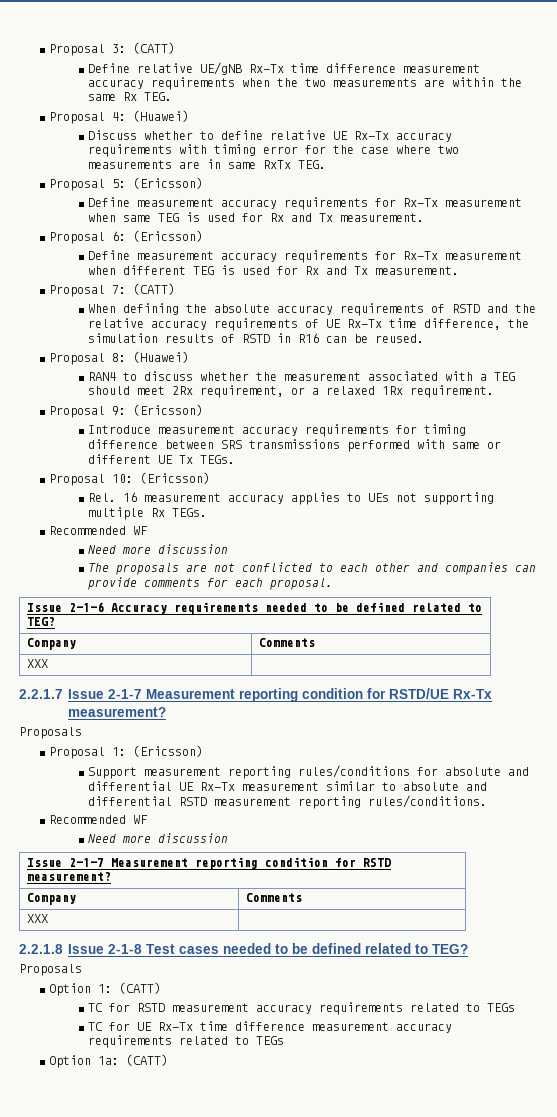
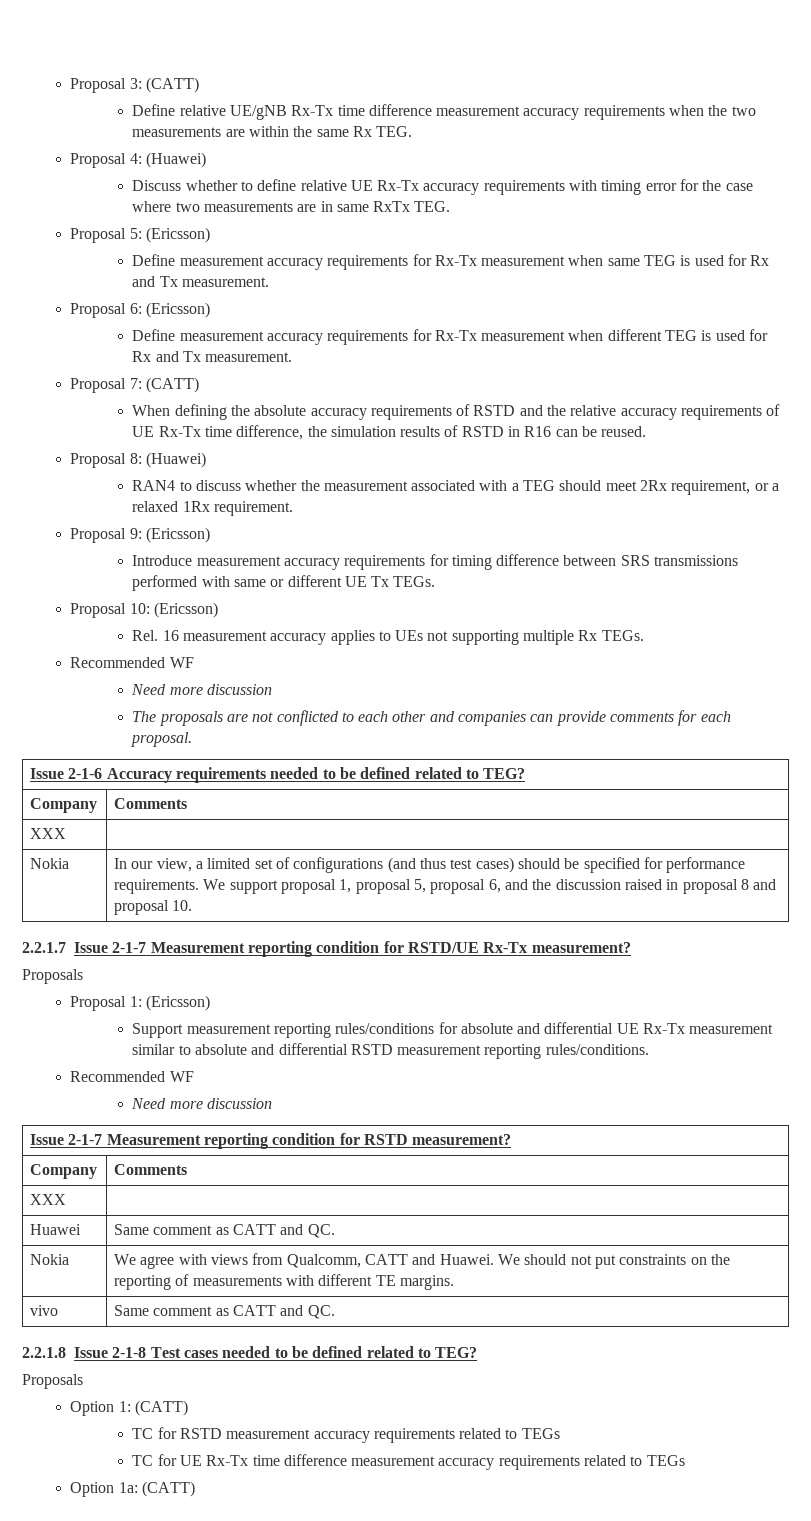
+ Nokia | In our view, a limited set of configurations (and thus test cases) should be specified for performance requirements. We support proposal 1, proposal 5, proposal 6, and the discussion raised in proposal 8 and proposal 10.
+ Huawei | Same comment as CATT and QC.
+ Nokia | We agree with views from Qualcomm, CATT and Huawei. We should not put constraints on the reporting of measurements with different TE margins.
+ vivo | Same comment as CATT and QC.

